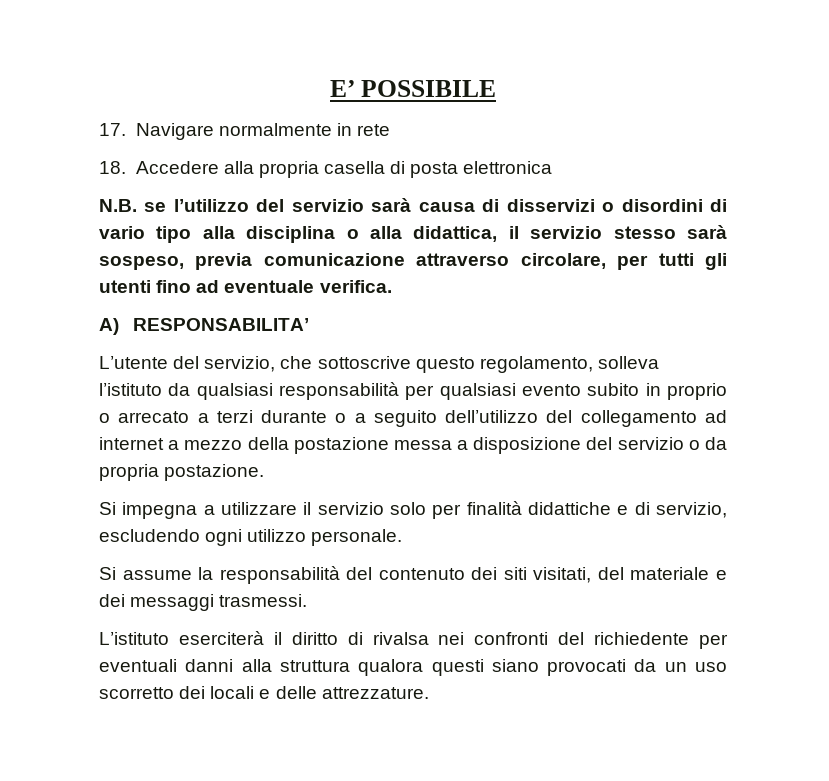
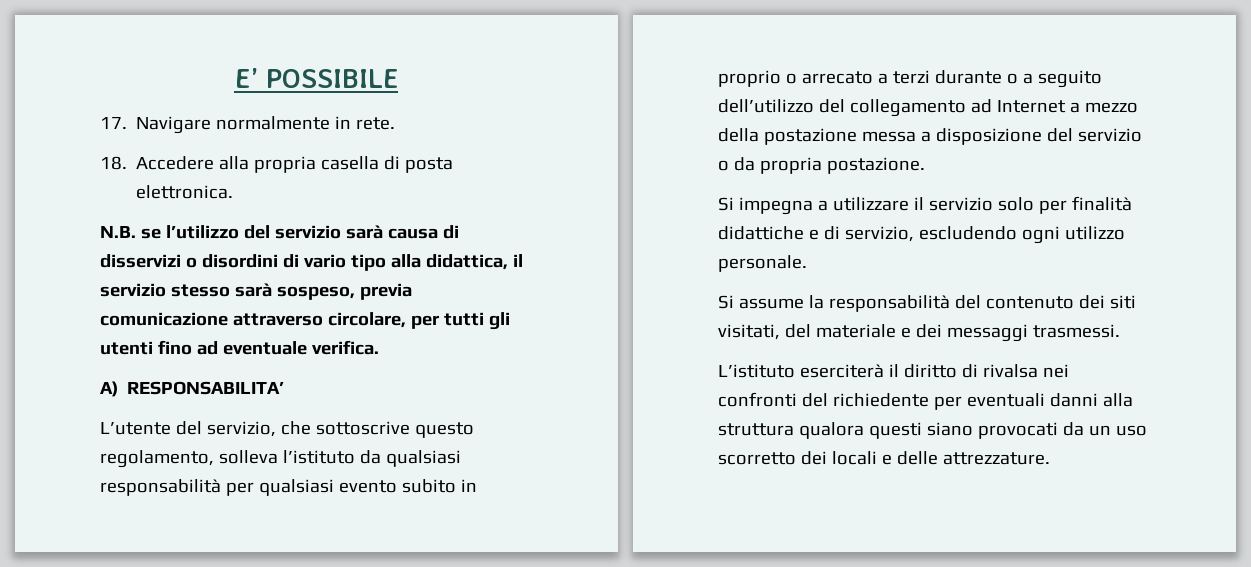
- 17. Navigare normalmente in rete
+ 17. Navigare normalmente in rete.
- 18. Accedere alla propria casella di posta elettronica
+ 18. Accedere alla propria casella di posta elettronica.
- N.B. se l’utilizzo del servizio sarà causa di disservizi o disordini di vario tipo alla disciplina o alla didattica, il servizio stesso sarà sospeso, previa comunicazione attraverso circolare, per tutti gli utenti fino ad eventuale verifica.
+ N.B. se l’utilizzo del servizio sarà causa di disservizi o disordini di vario tipo alla didattica, il servizio stesso sarà sospeso, previa comunicazione attraverso circolare, per tutti gli utenti fino ad eventuale verifica.
- L’utente del servizio, che sottoscrive questo regolamento, solleva l’istituto da qualsiasi responsabilità per qualsiasi evento subito in proprio o arrecato a terzi durante o a seguito dell’utilizzo del collegamento ad internet a mezzo della postazione messa a disposizione del servizio o da propria postazione.
+ L’utente del servizio, che sottoscrive questo regolamento, solleva l’istituto da qualsiasi responsabilità per qualsiasi evento subito in proprio o arrecato a terzi durante o a seguito dell’utilizzo del collegamento ad Internet a mezzo della postazione messa a disposizione del servizio o da propria postazione.

